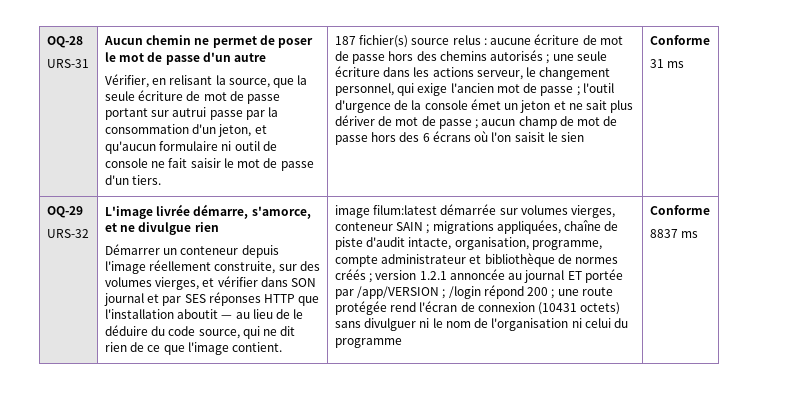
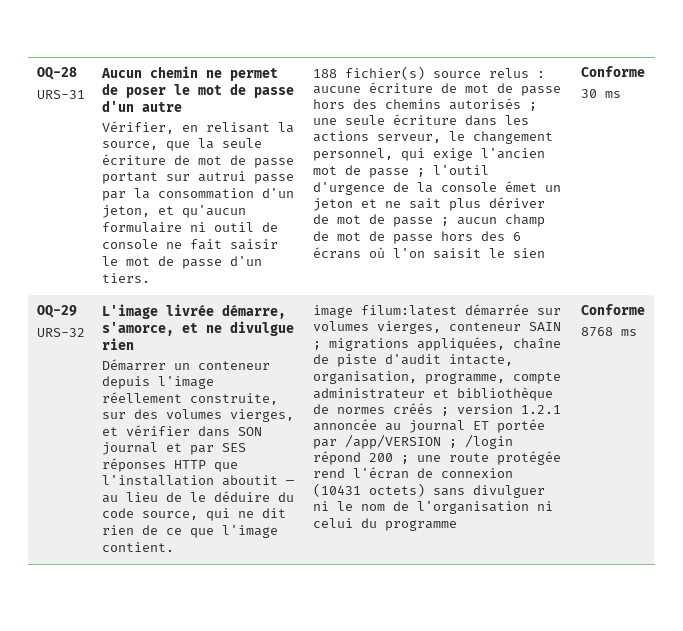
- 187 fichier(s) source relus :
+ 188 fichier(s) source relus :
- 31 ms
+ 30 ms
- 8837 ms
+ 8768 ms

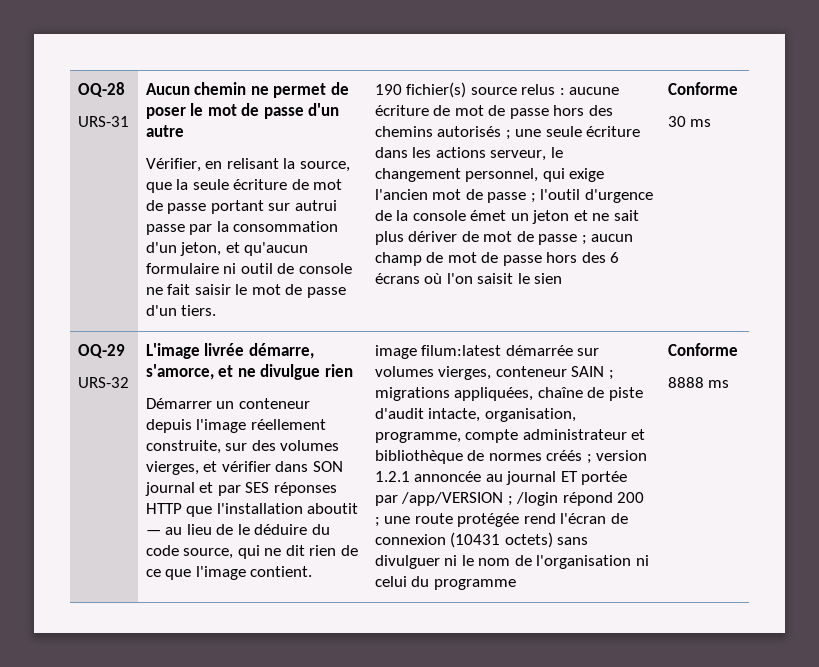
- 188 fichier(s) source relus :
+ 190 fichier(s) source relus :
- 8768 ms
+ 8888 ms

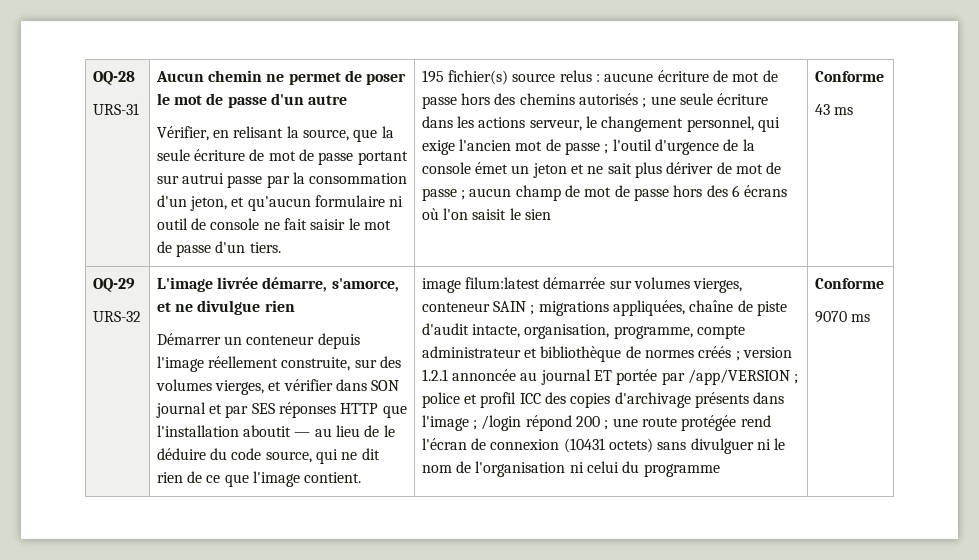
- 190 fichier(s) source relus :
+ 195 fichier(s) source relus :
- 30 ms
+ 43 ms
- image filum:latest démarrée sur volumes vierges, conteneur SAIN ; migrations appliquées, chaîne de piste d'audit intacte, organisation, programme, compte administrateur et bibliothèque de normes créés ; version 1.2.1 annoncée au journal ET portée par /app/VERSION ; /login répond 200 ; une route protégée rend l'écran de connexion (10431 octets) sans divulguer ni le nom de l'organisation ni celui du programme
+ image filum:latest démarrée sur volumes vierges, conteneur SAIN ; migrations appliquées, chaîne de piste d'audit intacte, organisation, programme, compte administrateur et bibliothèque de normes créés ; version 1.2.1 annoncée au journal ET portée par /app/VERSION ; police et profil ICC des copies d'archivage présents dans l'image ; /login répond 200 ; une route protégée rend l'écran de connexion (10431 octets) sans divulguer ni le nom de l'organisation ni celui du programme
- 8888 ms
+ 9070 ms

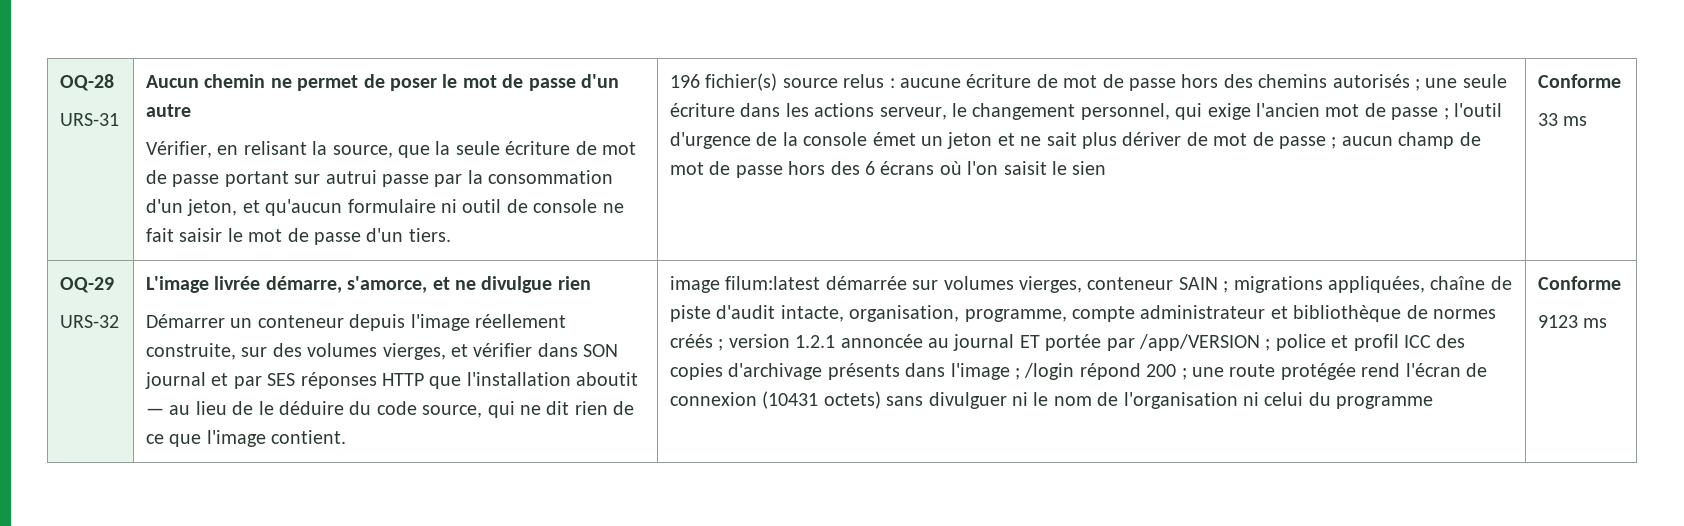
- 195 fichier(s) source relus :
+ 196 fichier(s) source relus :
- 43 ms
+ 33 ms
- 9070 ms
+ 9123 ms

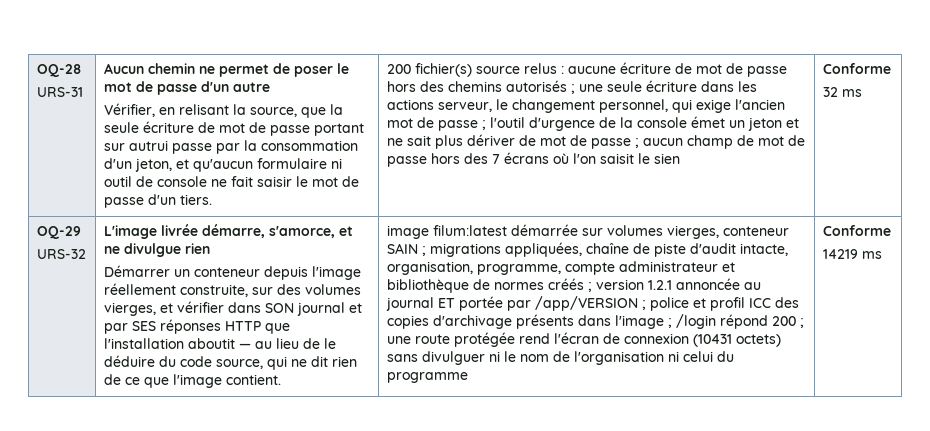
- 196 fichier(s) source relus :
+ 200 fichier(s) source relus :
- aucun champ de mot de passe hors des 6 écrans où l'on saisit le sien
+ aucun champ de mot de passe hors des 7 écrans où l'on saisit le sien
- 33 ms
+ 32 ms
- 9123 ms
+ 14219 ms

